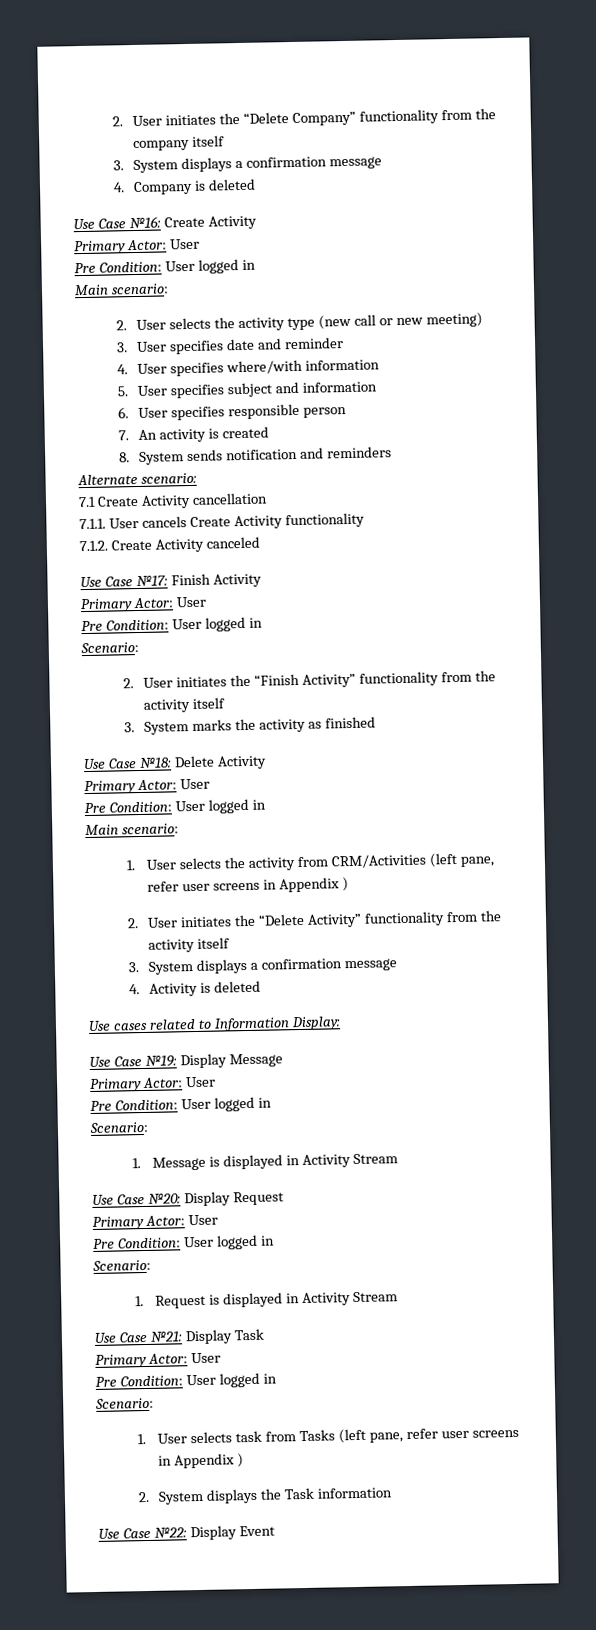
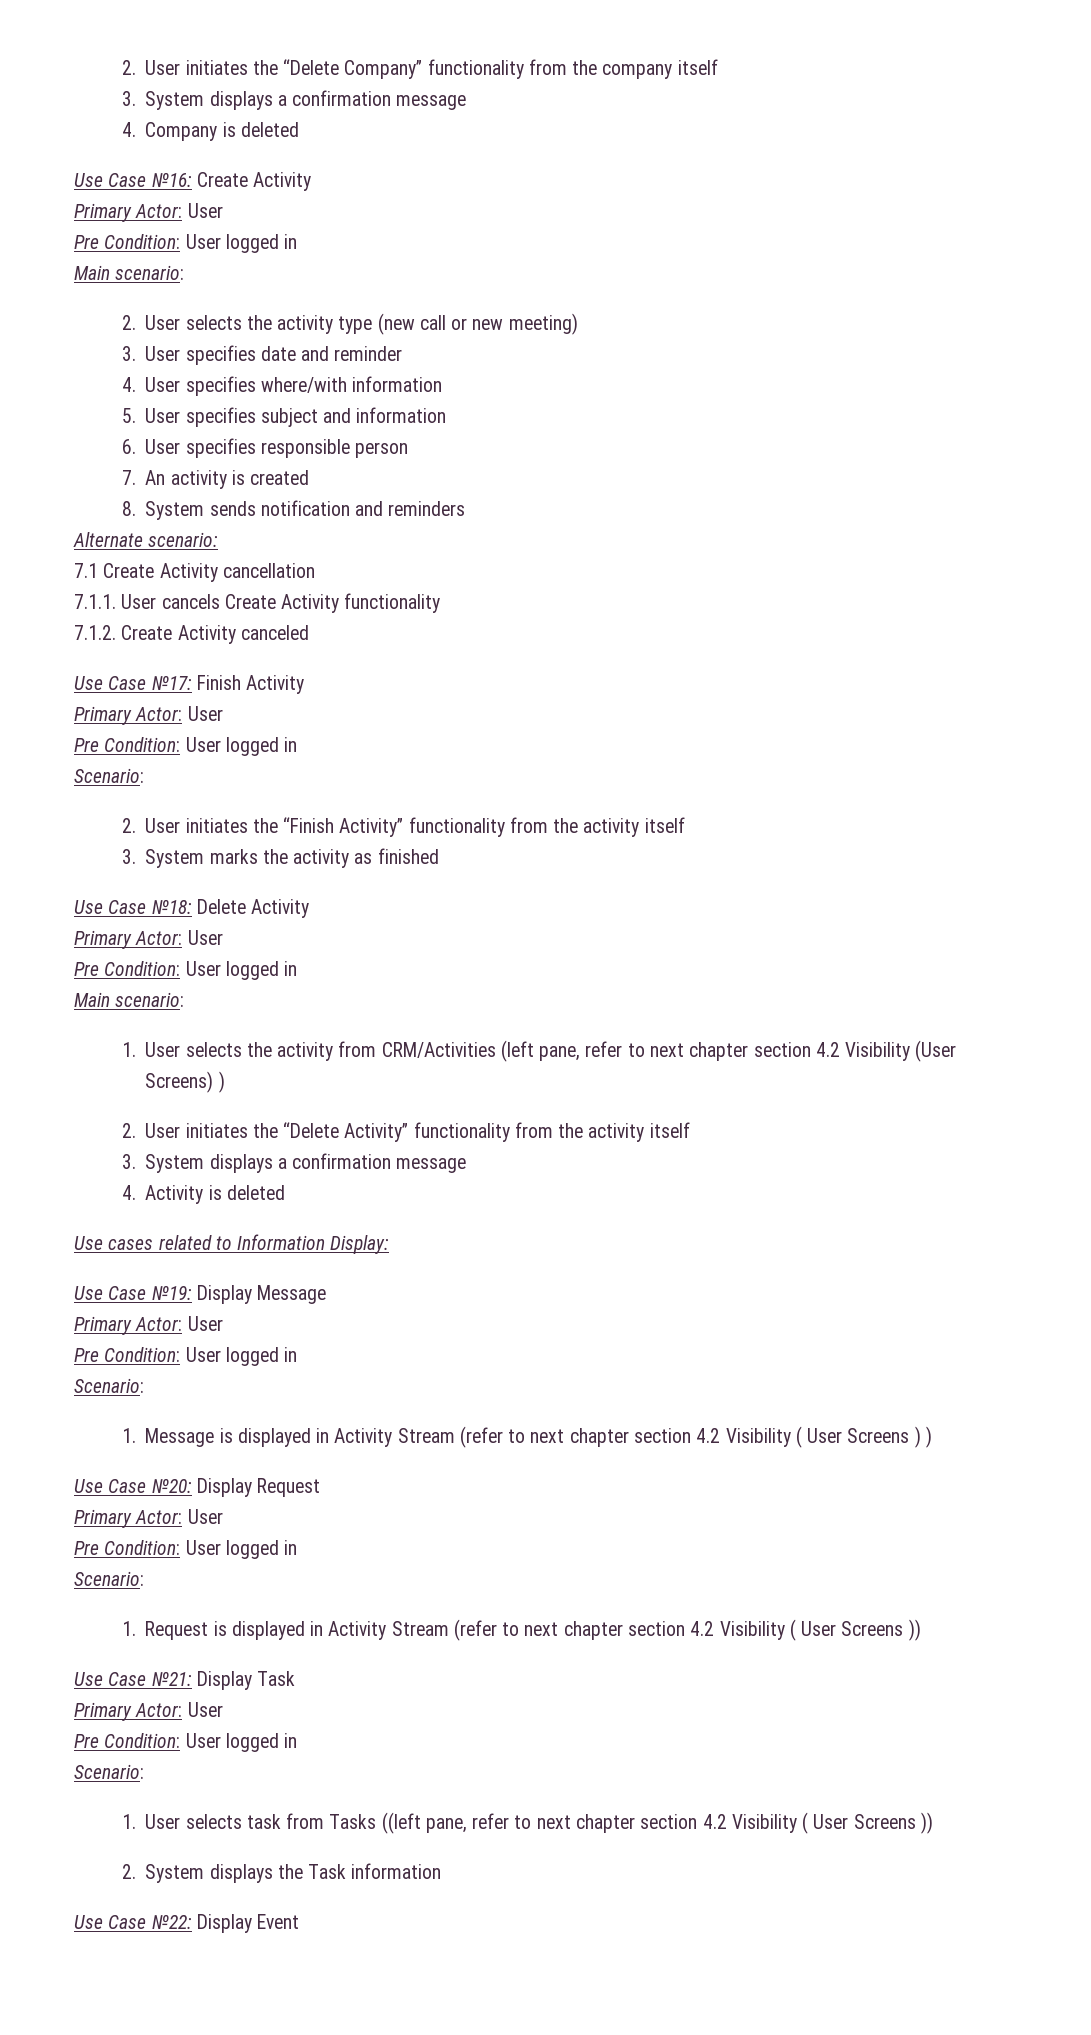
- 1. User selects the activity from CRM/Activities (left pane, refer user screens in Appendix )
+ 1. User selects the activity from CRM/Activities (left pane, refer to next chapter section 4.2 Visibility (User Screens) )
- 1. Message is displayed in Activity Stream
+ 1. Message is displayed in Activity Stream (refer to next chapter section 4.2 Visibility ( User Screens ) )
- 1. Request is displayed in Activity Stream
+ 1. Request is displayed in Activity Stream (refer to next chapter section 4.2 Visibility ( User Screens ))
- 1. User selects task from Tasks (left pane, refer user screens in Appendix )
+ 1. User selects task from Tasks ((left pane, refer to next chapter section 4.2 Visibility ( User Screens ))

